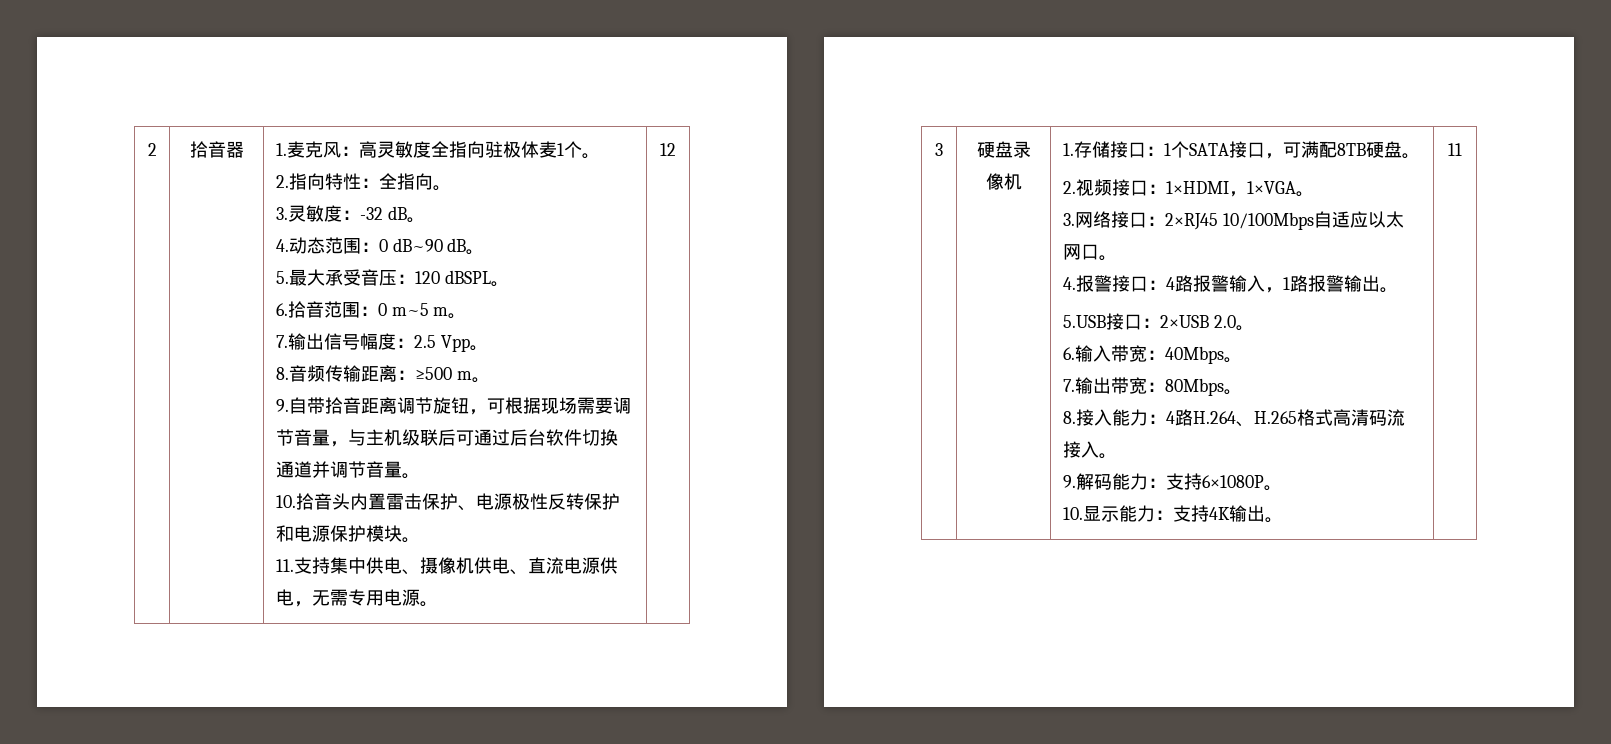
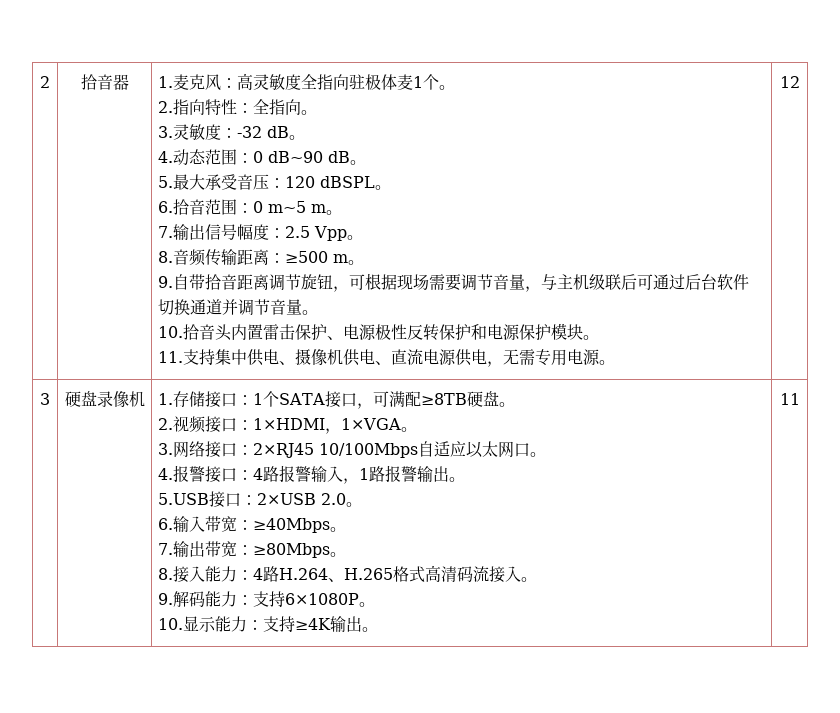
- 1.存储接口：1个SATA接口，可满配8TB硬盘。
+ 1.存储接口：1个SATA接口，可满配≥8TB硬盘。
- 6.输入带宽：40Mbps。
+ 6.输入带宽：≥40Mbps。
- 7.输出带宽：80Mbps。
+ 7.输出带宽：≥80Mbps。
- 10.显示能力：支持4K输出。
+ 10.显示能力：支持≥4K输出。

